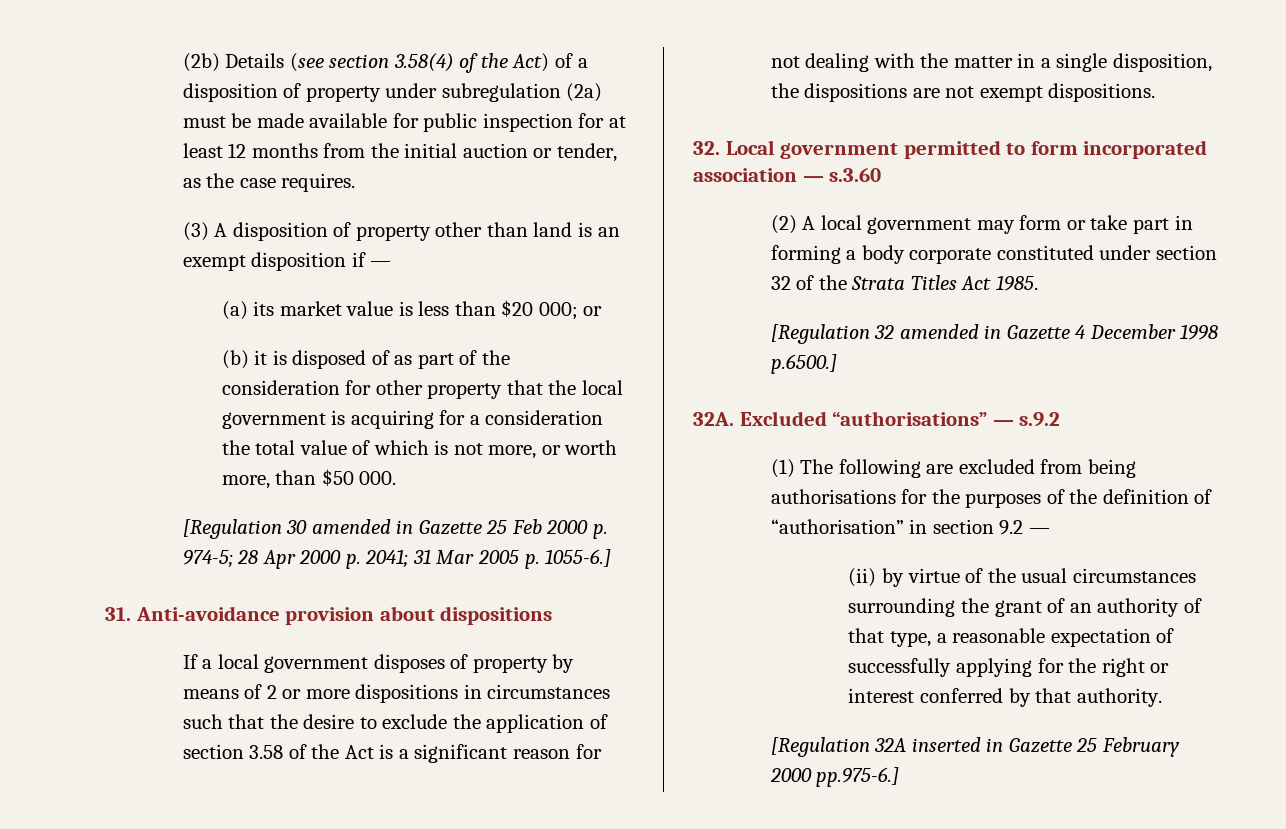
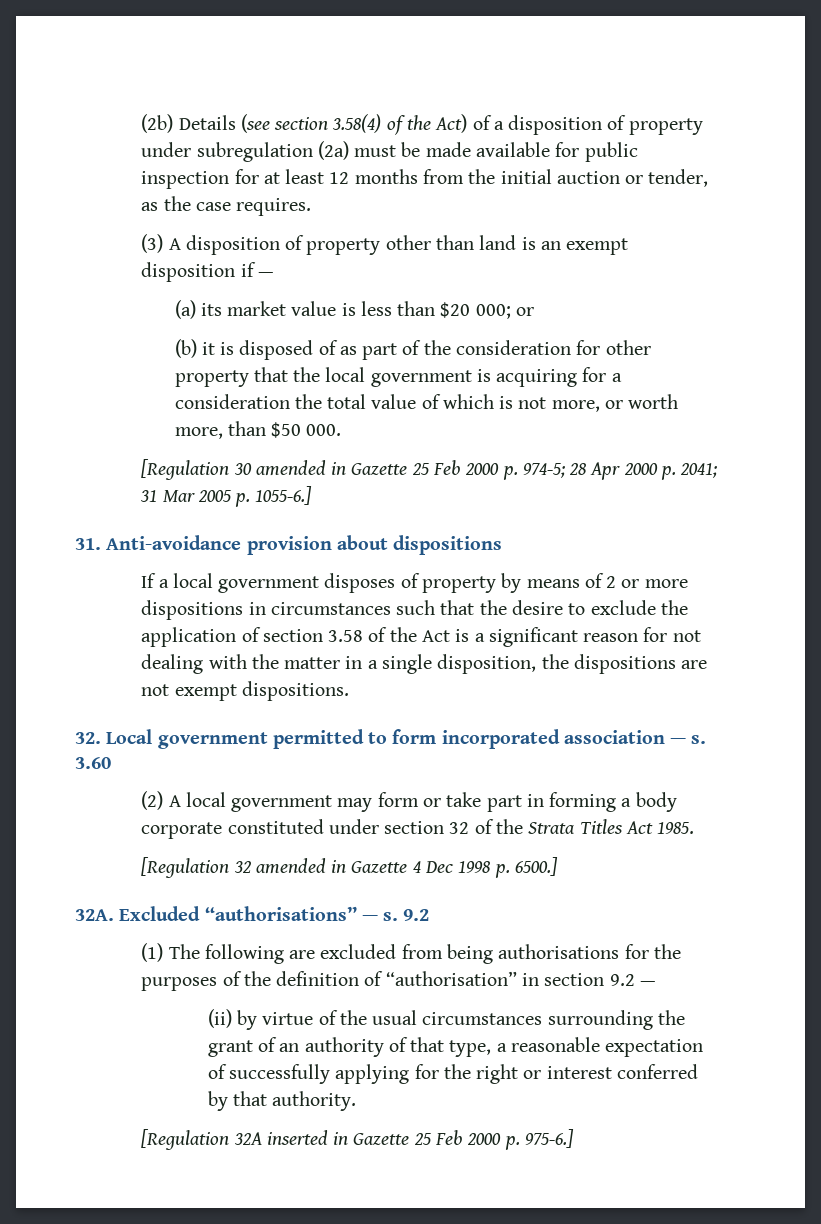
- 32. Local government permitted to form incorporated association — s.3.60
+ 32. Local government permitted to form incorporated association — s. 3.60
- [Regulation 32 amended in Gazette 4 December 1998 p.6500.]
+ [Regulation 32 amended in Gazette 4 Dec 1998 p. 6500.]
- Excluded “authorisations” — s.9.2
+ Excluded “authorisations” — s. 9.2
- [Regulation 32A inserted in Gazette 25 February 2000 pp.975-6.]
+ [Regulation 32A inserted in Gazette 25 Feb 2000 p. 975-6.]

